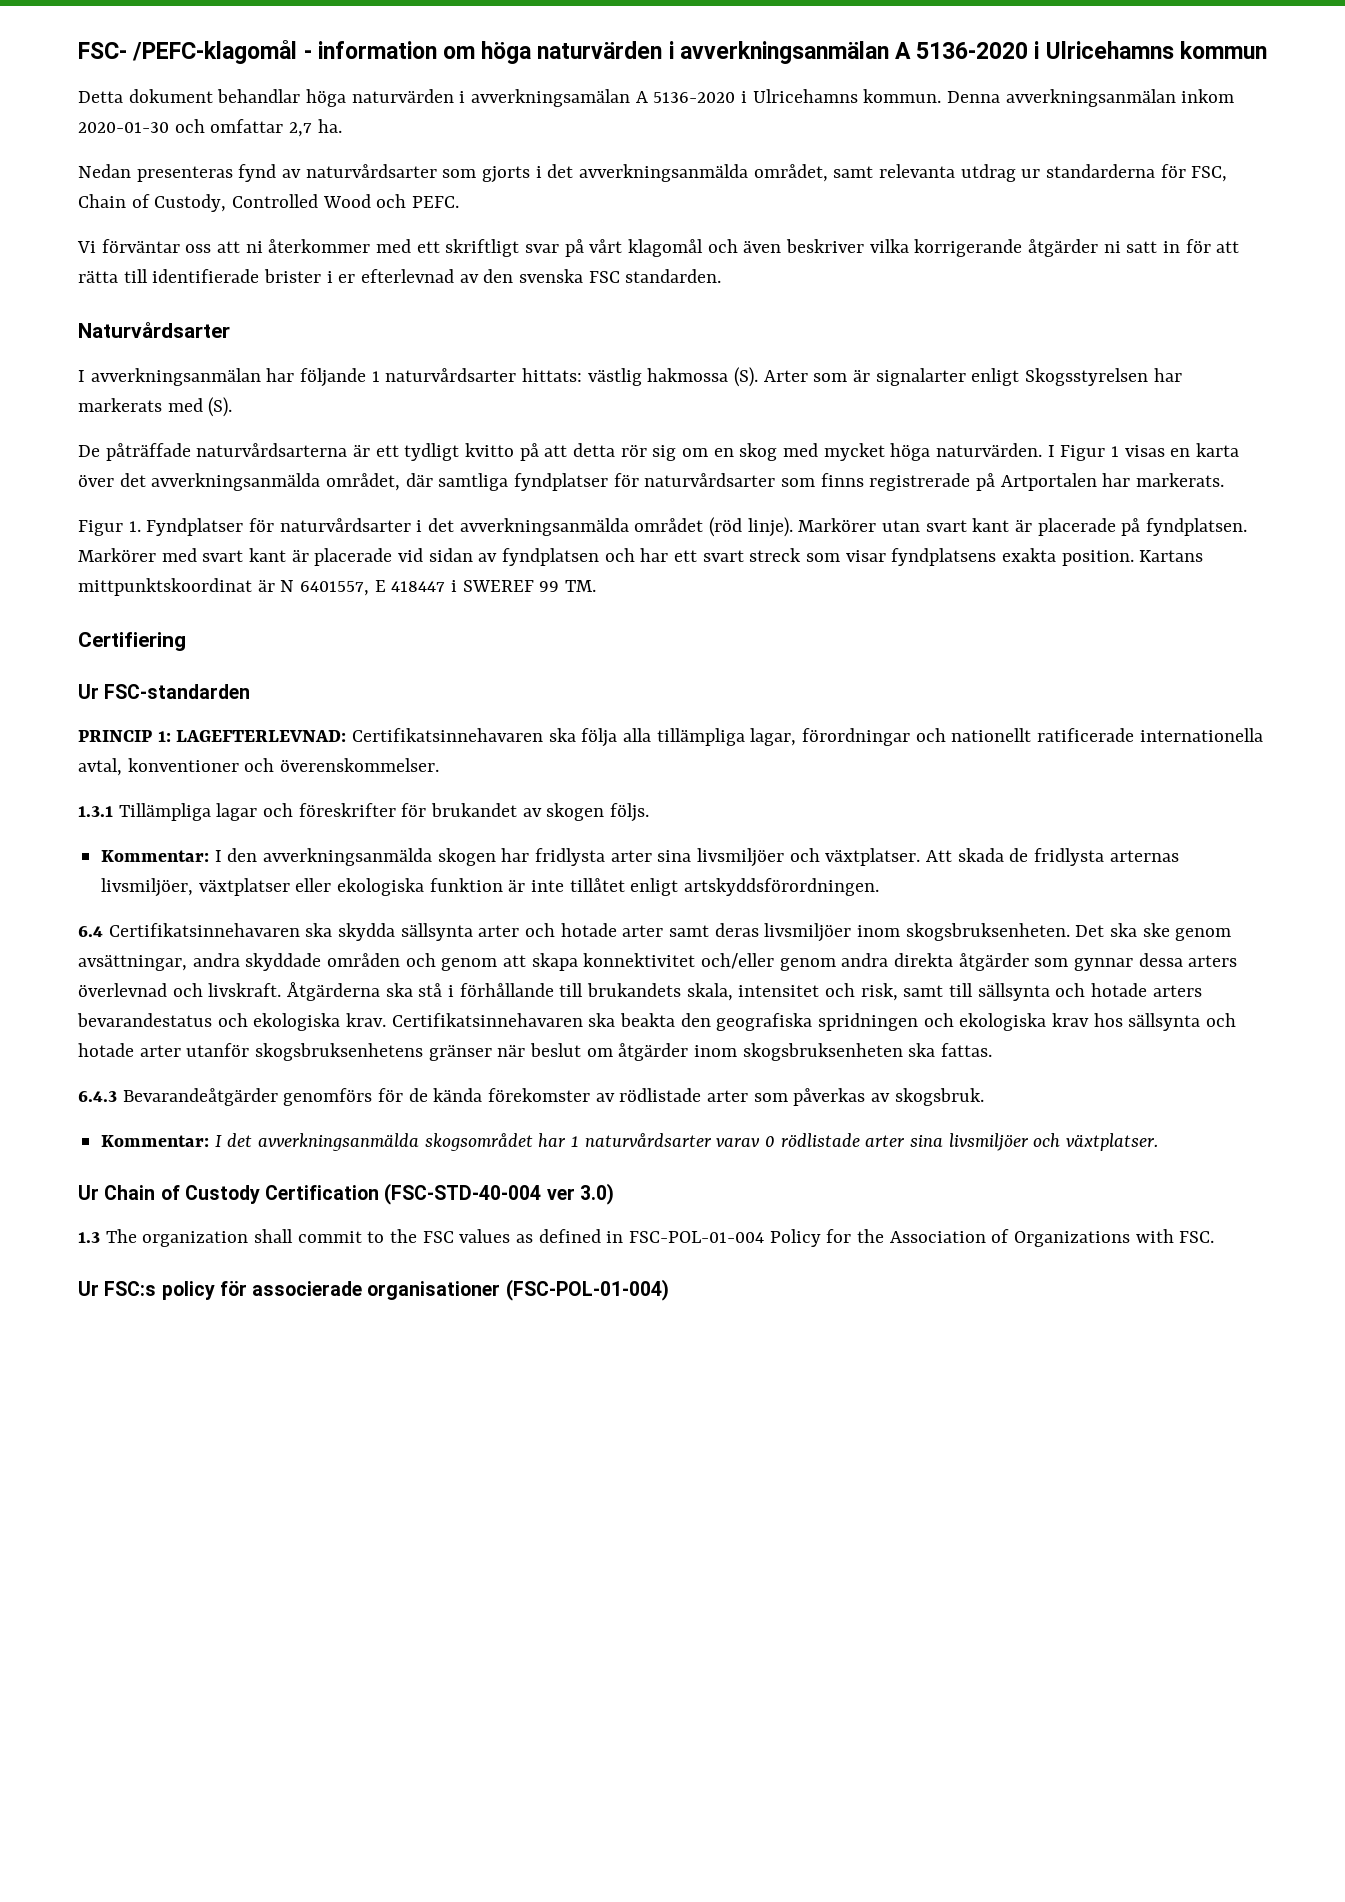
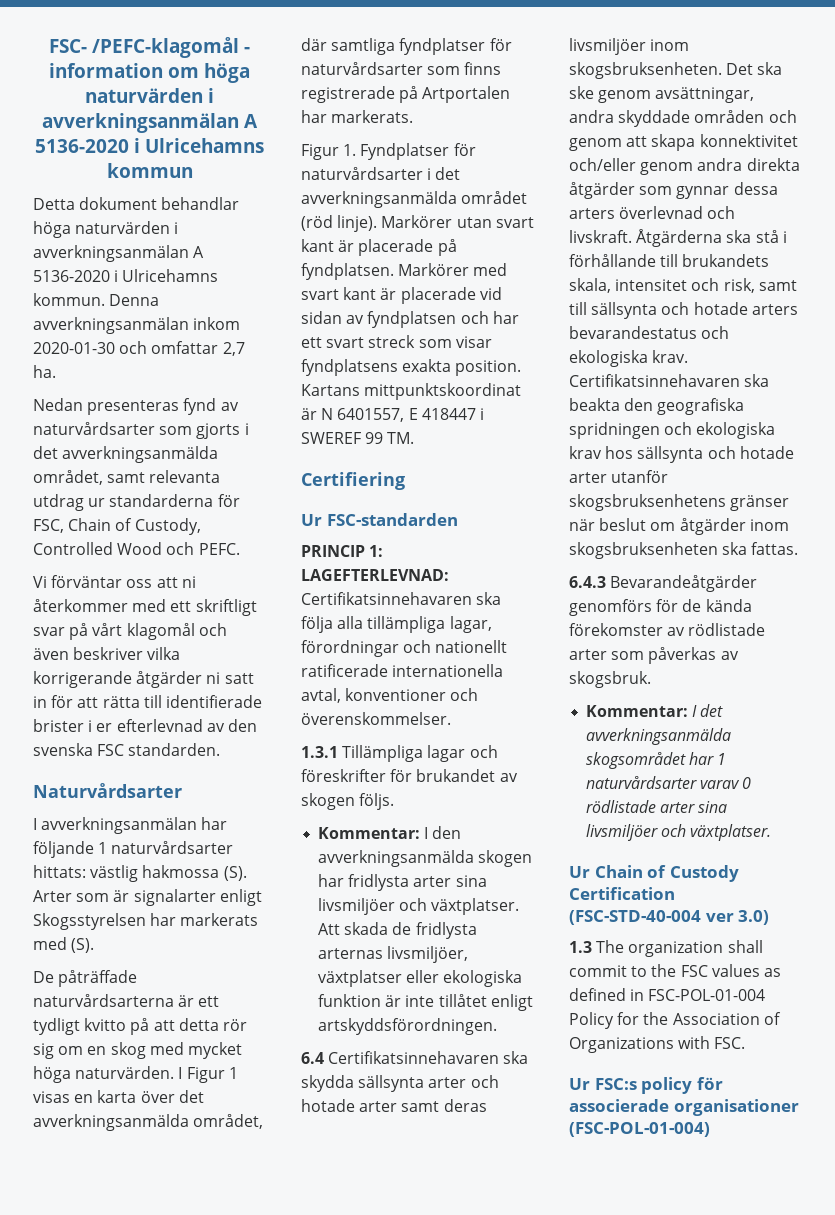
- Detta dokument behandlar höga naturvärden i avverkningsamälan A 5136-2020 i Ulricehamns kommun.
+ Detta dokument behandlar höga naturvärden i avverkningsanmälan A 5136-2020 i Ulricehamns kommun.

